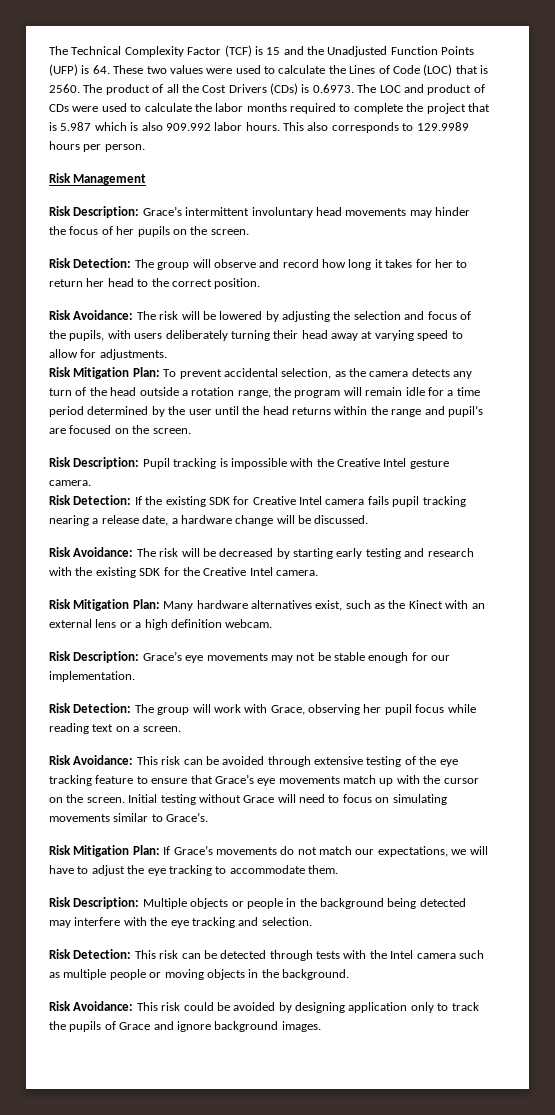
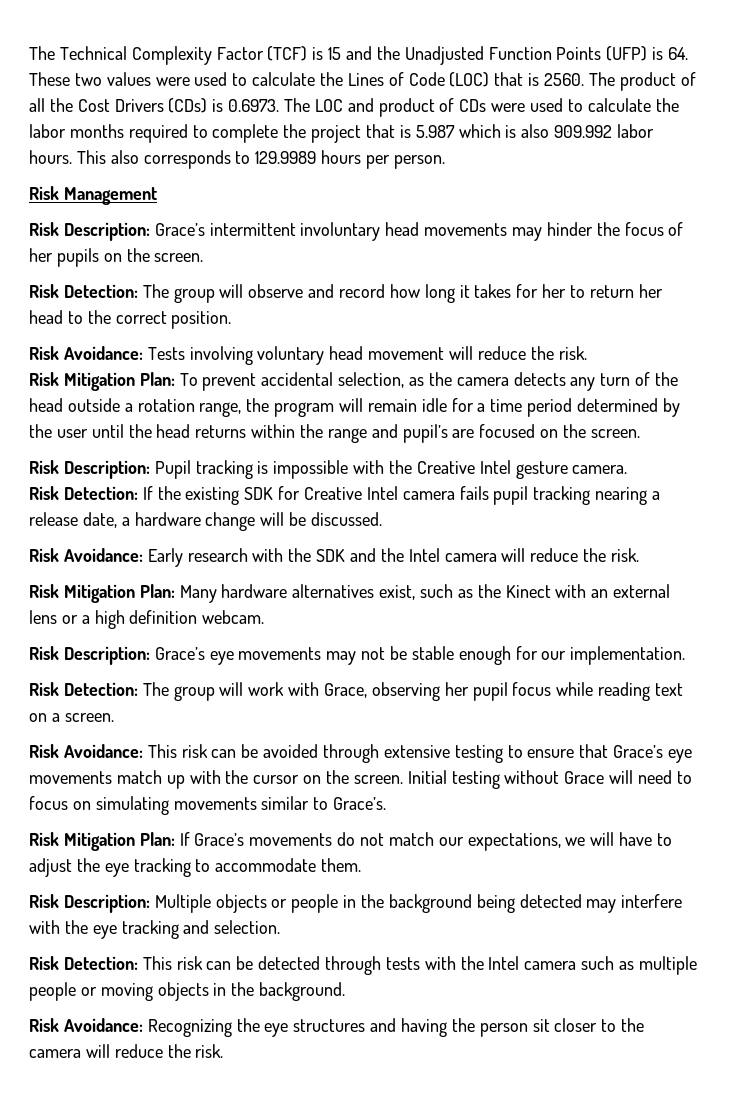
- Risk Avoidance: The risk will be lowered by adjusting the selection and focus of the pupils, with users deliberately turning their head away at varying speed to allow for adjustments.
+ Risk Avoidance: Tests involving voluntary head movement will reduce the risk.
- Risk Avoidance: The risk will be decreased by starting early testing and research with the existing SDK for the Creative Intel camera.
+ Risk Avoidance: Early research with the SDK and the Intel camera will reduce the risk.
- Risk Avoidance: This risk can be avoided through extensive testing of the eye tracking feature to ensure that Grace’s eye movements match up with the cursor on the screen.
+ Risk Avoidance: This risk can be avoided through extensive testing to ensure that Grace’s eye movements match up with the cursor on the screen.
- Risk Avoidance: This risk could be avoided by designing application only to track the pupils of Grace and ignore background images.
+ Risk Avoidance: Recognizing the eye structures and having the person sit closer to the camera will reduce the risk.

